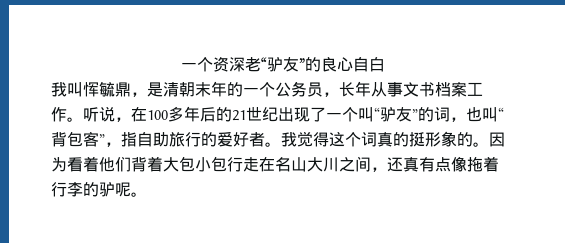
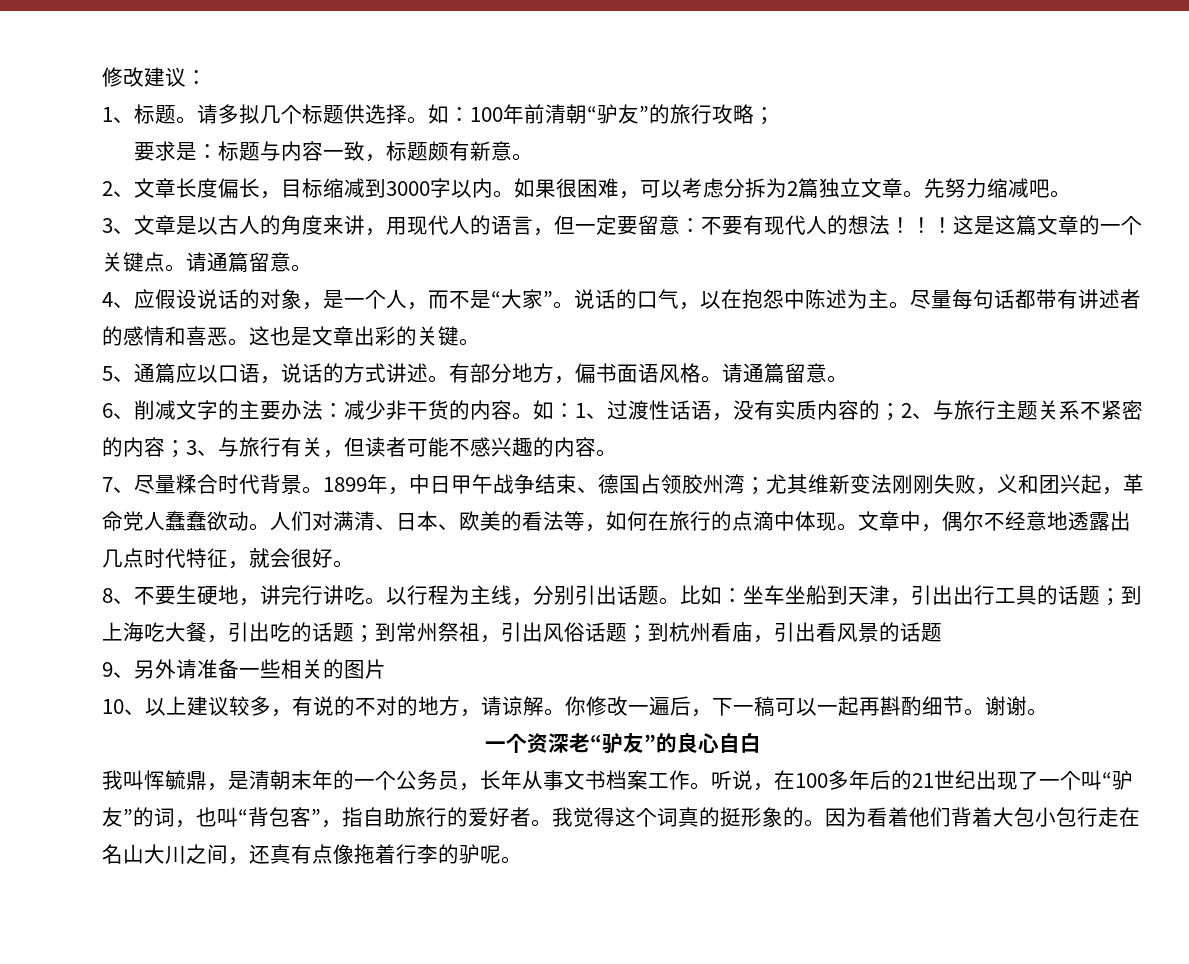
+ 修改建议：
+ 1、标题。请多拟几个标题供选择。如：100年前清朝“驴友”的旅行攻略；
+ 要求是：标题与内容一致，标题颇有新意。
+ 2、文章长度偏长，目标缩减到3000字以内。如果很困难，可以考虑分拆为2篇独立文章。先努力缩减吧。
+ 3、文章是以古人的角度来讲，用现代人的语言，但一定要留意：不要有现代人的想法！！！这是这篇文章的一个关键点。请通篇留意。
+ 4、应假设说话的对象，是一个人，而不是“大家”。说话的口气，以在抱怨中陈述为主。尽量每句话都带有讲述者的感情和喜恶。这也是文章出彩的关键。
+ 5、通篇应以口语，说话的方式讲述。有部分地方，偏书面语风格。请通篇留意。
+ 6、削减文字的主要办法：减少非干货的内容。如：1、过渡性话语，没有实质内容的；2、与旅行主题关系不紧密的内容；3、与旅行有关，但读者可能不感兴趣的内容。
+ 7、尽量糅合时代背景。1899年，中日甲午战争结束、德国占领胶州湾；尤其维新变法刚刚失败，义和团兴起，革命党人蠢蠢欲动。人们对满清、日本、欧美的看法等，如何在旅行的点滴中体现。文章中，偶尔不经意地透露出几点时代特征，就会很好。
+ 8、不要生硬地，讲完行讲吃。以行程为主线，分别引出话题。比如：坐车坐船到天津，引出出行工具的话题；到上海吃大餐，引出吃的话题；到常州祭祖，引出风俗话题；到杭州看庙，引出看风景的话题
+ 9、另外请准备一些相关的图片
+ 10、以上建议较多，有说的不对的地方，请谅解。你修改一遍后，下一稿可以一起再斟酌细节。谢谢。

